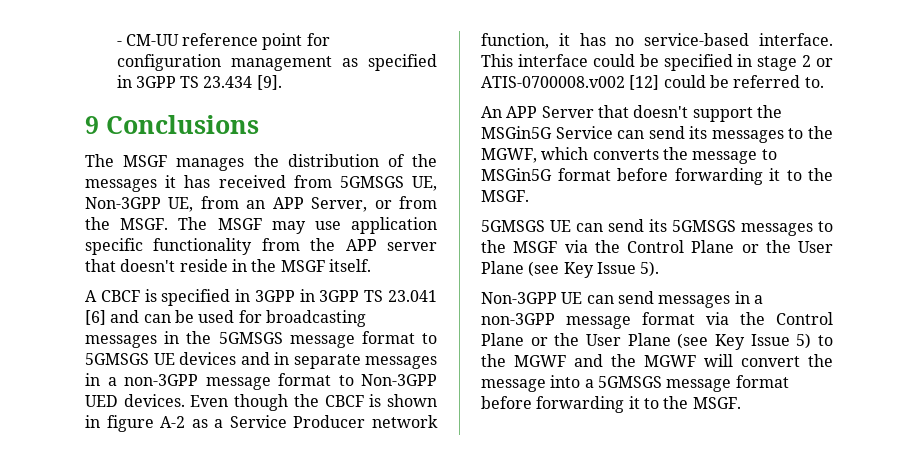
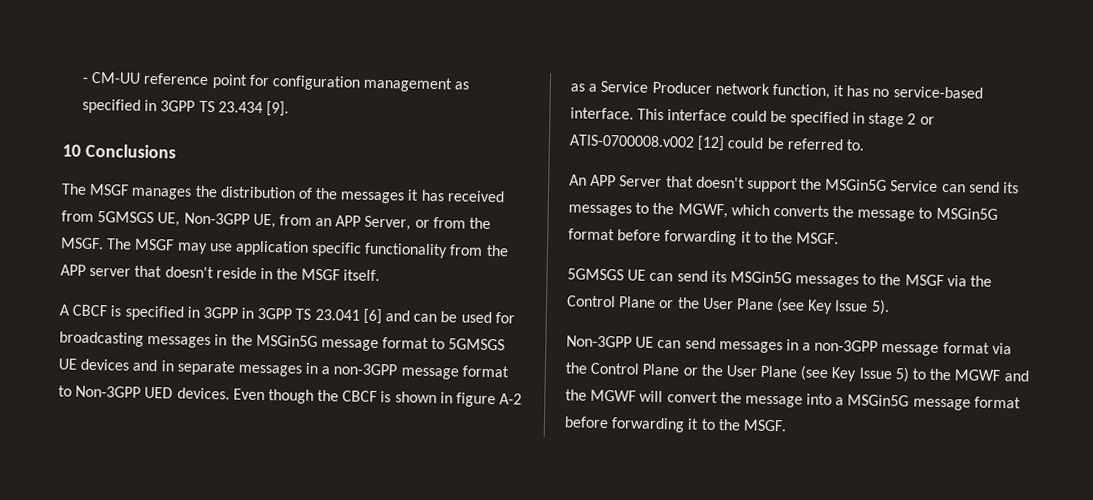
- 9 Conclusions
+ 10 Conclusions
- A CBCF is specified in 3GPP in 3GPP TS 23.041 [6] and can be used for broadcasting messages in the 5GMSGS message format to 5GMSGS UE devices and in separate messages in a non-3GPP message format to Non-3GPP UED devices.
+ A CBCF is specified in 3GPP in 3GPP TS 23.041 [6] and can be used for broadcasting messages in the MSGin5G message format to 5GMSGS UE devices and in separate messages in a non-3GPP message format to Non-3GPP UED devices.
- 5GMSGS UE can send its 5GMSGS messages to the MSGF via the Control Plane or the User Plane (see Key Issue 5).
+ 5GMSGS UE can send its MSGin5G messages to the MSGF via the Control Plane or the User Plane (see Key Issue 5).
- Non-3GPP UE can send messages in a non-3GPP message format via the Control Plane or the User Plane (see Key Issue 5) to the MGWF and the MGWF will convert the message into a 5GMSGS message format before forwarding it to the MSGF.
+ Non-3GPP UE can send messages in a non-3GPP message format via the Control Plane or the User Plane (see Key Issue 5) to the MGWF and the MGWF will convert the message into a MSGin5G message format before forwarding it to the MSGF.

